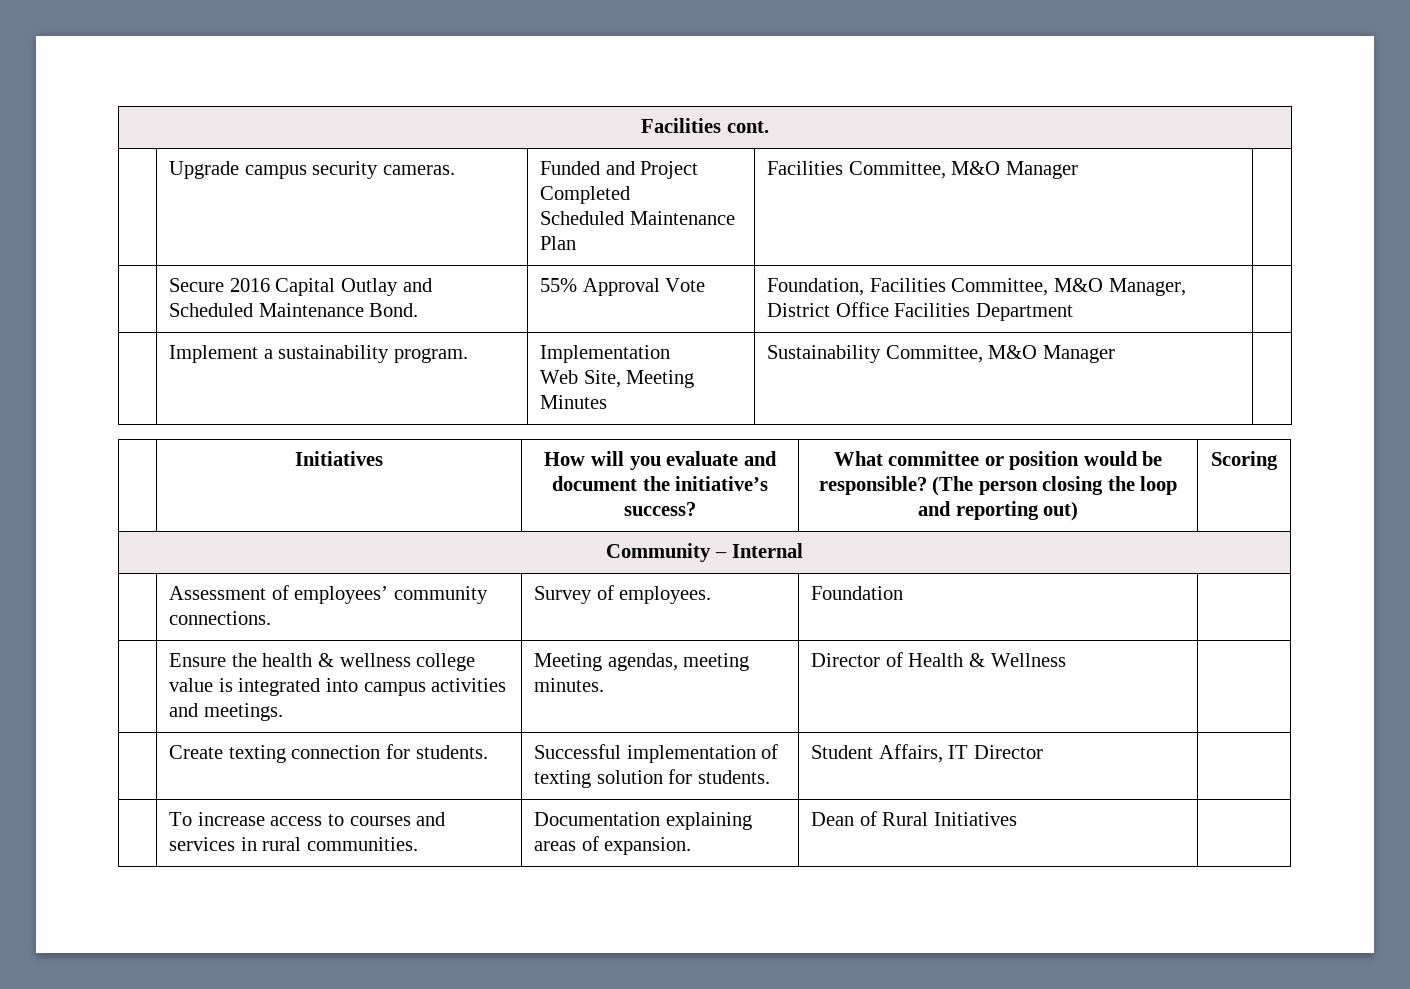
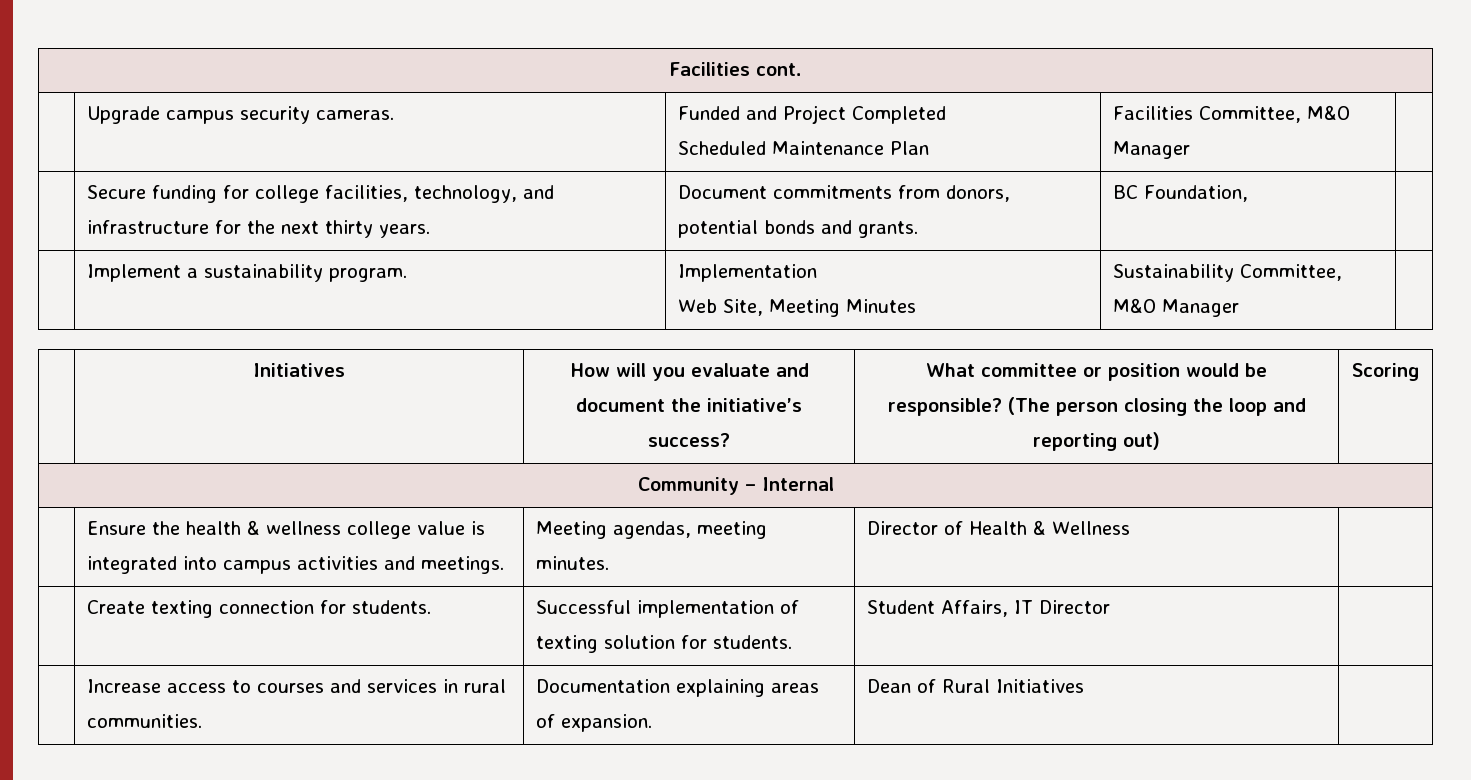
- | Secure 2016 Capital Outlay and Scheduled Maintenance Bond. | 55% Approval Vote | Foundation, Facilities Committee, M&O Manager, District Office Facilities Department |
+ | Secure funding for college facilities, technology, and infrastructure for the next thirty years. | Document commitments from donors, potential bonds and grants. | BC Foundation, |
- | Assessment of employees’ community connections. | Survey of employees. | Foundation |
- | To increase access to courses and services in rural communities. | Documentation explaining areas of expansion. | Dean of Rural Initiatives |
+ | Increase access to courses and services in rural communities. | Documentation explaining areas of expansion. | Dean of Rural Initiatives |

